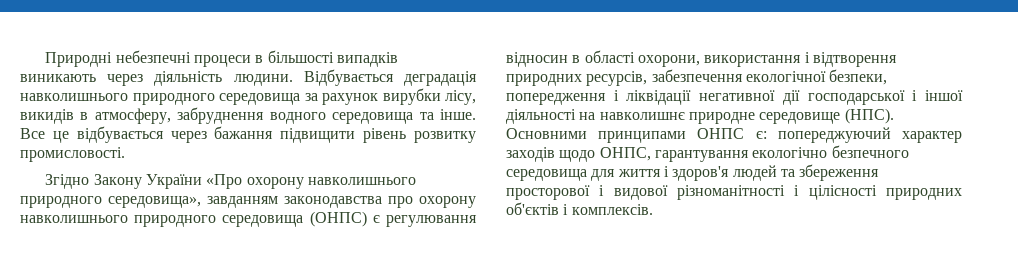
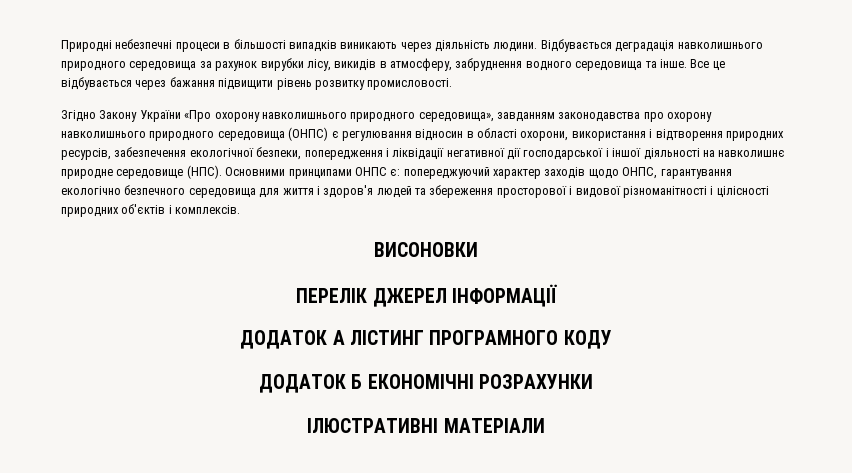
+ ВИСОНОВКИ
+ ПЕРЕЛІК ДЖЕРЕЛ ІНФОРМАЦІЇ
+ ДОДАТОК А ЛІСТИНГ ПРОГРАМНОГО КОДУ
+ ДОДАТОК Б ЕКОНОМІЧНІ РОЗРАХУНКИ
+ ІЛЮСТРАТИВНІ МАТЕРІАЛИ

